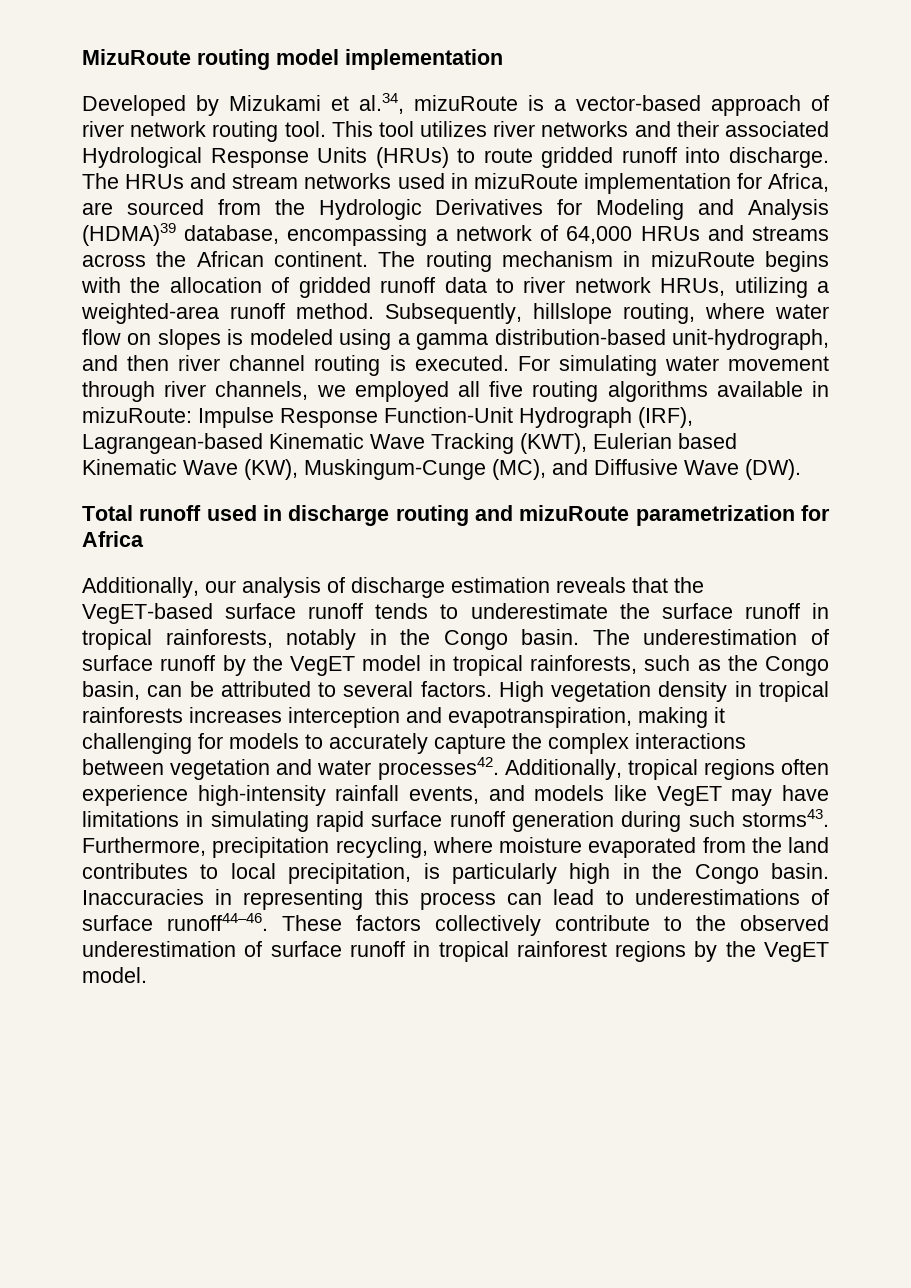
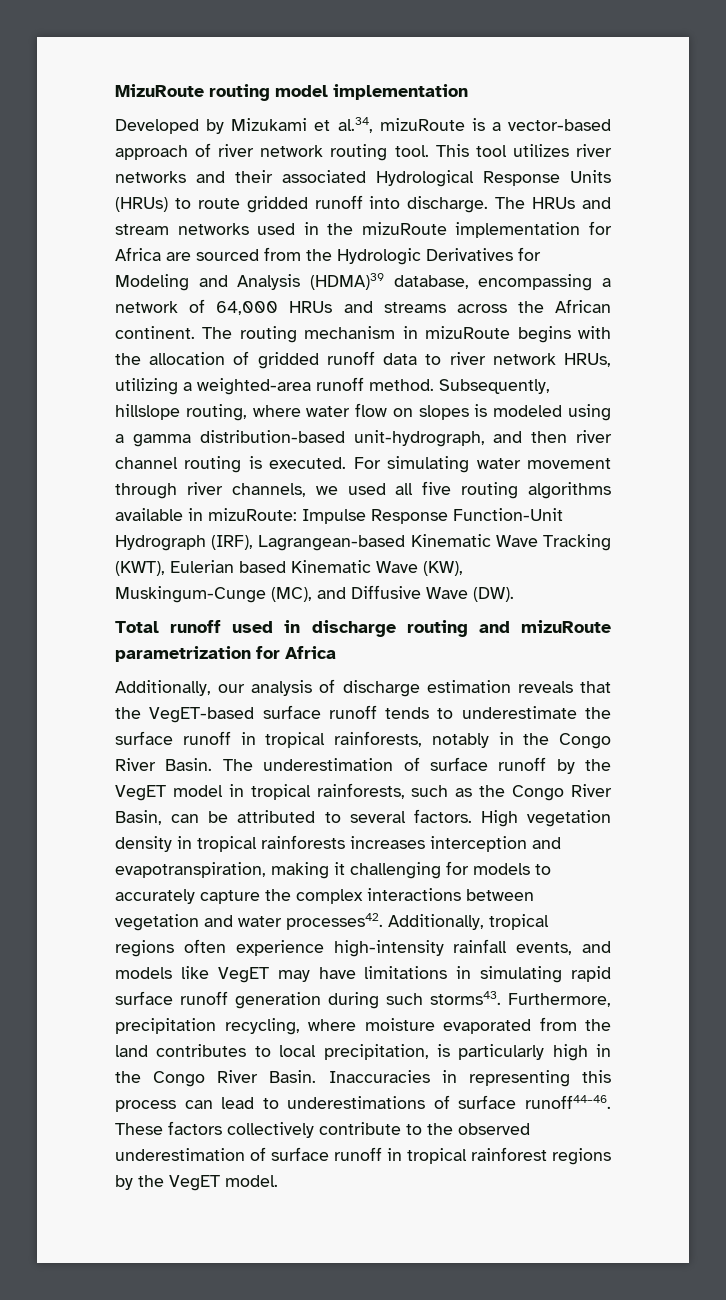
- The HRUs and stream networks used in mizuRoute implementation for Africa, are sourced from the Hydrologic Derivatives for Modeling and Analysis (HDMA)39 database, encompassing a network of 64,000 HRUs and streams across the African continent.
+ The HRUs and stream networks used in the mizuRoute implementation for Africa are sourced from the Hydrologic Derivatives for Modeling and Analysis (HDMA)39 database, encompassing a network of 64,000 HRUs and streams across the African continent.
- For simulating water movement through river channels, we employed all five routing algorithms available in mizuRoute: Impulse Response Function-Unit Hydrograph (IRF), Lagrangean-based Kinematic Wave Tracking (KWT), Eulerian based Kinematic Wave (KW), Muskingum-Cunge (MC), and Diffusive Wave (DW).
+ For simulating water movement through river channels, we used all five routing algorithms available in mizuRoute: Impulse Response Function-Unit Hydrograph (IRF), Lagrangean-based Kinematic Wave Tracking (KWT), Eulerian based Kinematic Wave (KW), Muskingum-Cunge (MC), and Diffusive Wave (DW).
- Additionally, our analysis of discharge estimation reveals that the VegET-based surface runoff tends to underestimate the surface runoff in tropical rainforests, notably in the Congo basin.
+ Additionally, our analysis of discharge estimation reveals that the VegET-based surface runoff tends to underestimate the surface runoff in tropical rainforests, notably in the Congo River Basin.
- The underestimation of surface runoff by the VegET model in tropical rainforests, such as the Congo basin, can be attributed to several factors.
+ The underestimation of surface runoff by the VegET model in tropical rainforests, such as the Congo River Basin, can be attributed to several factors.
- Furthermore, precipitation recycling, where moisture evaporated from the land contributes to local precipitation, is particularly high in the Congo basin.
+ Furthermore, precipitation recycling, where moisture evaporated from the land contributes to local precipitation, is particularly high in the Congo River Basin.

